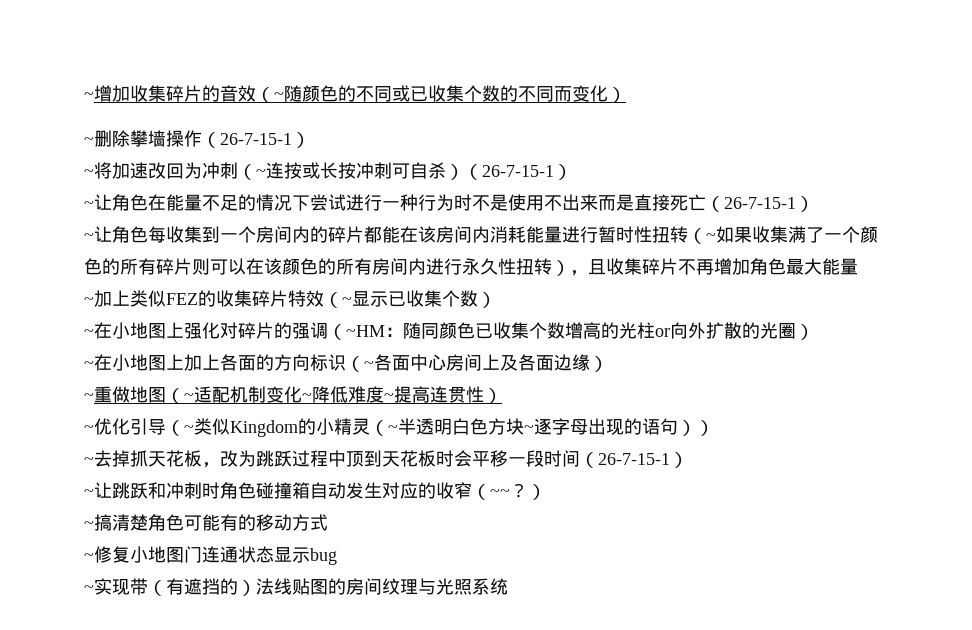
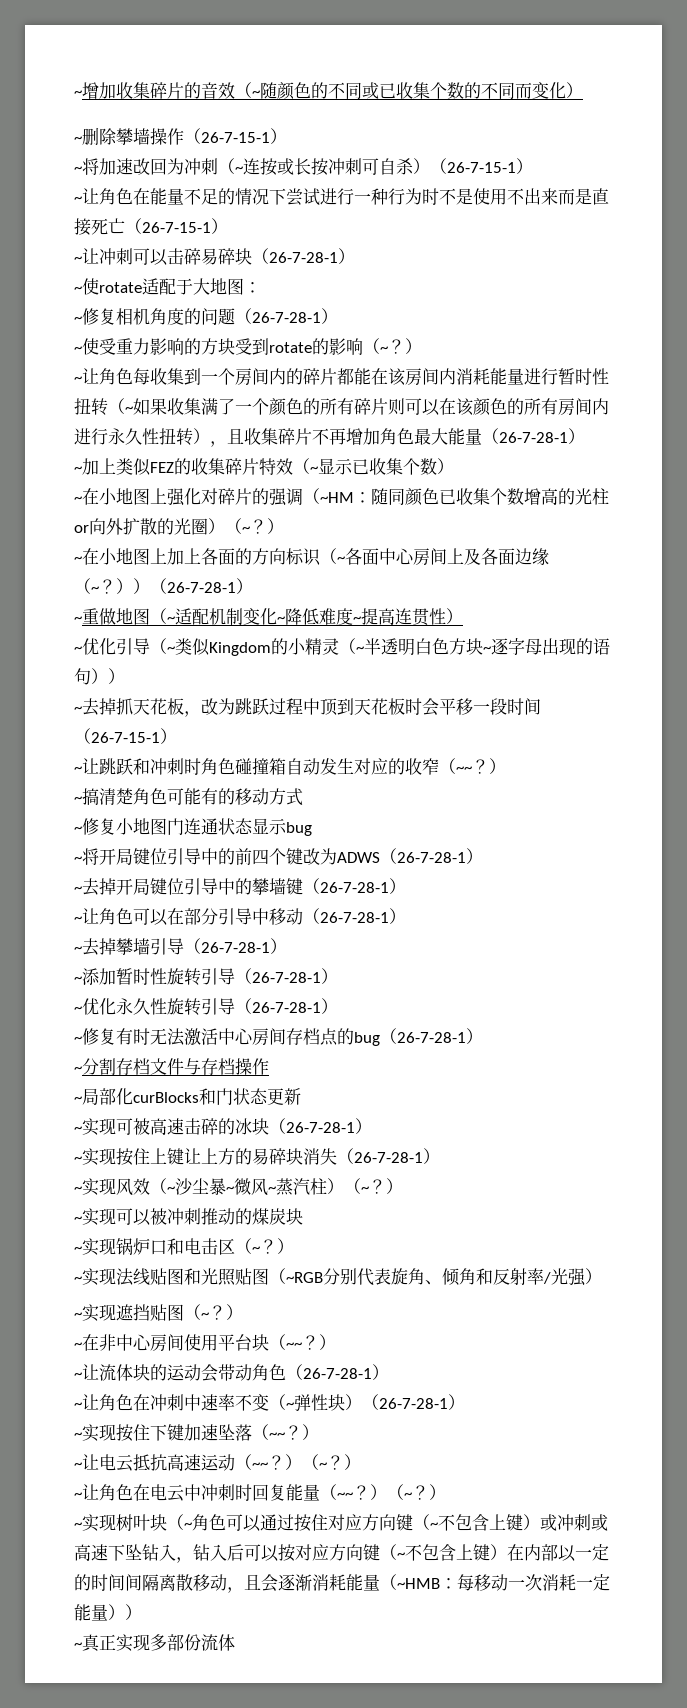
+ ~让冲刺可以击碎易碎块（26-7-28-1）
+ ~使rotate适配于大地图：
+ ~修复相机角度的问题（26-7-28-1）
+ ~使受重力影响的方块受到rotate的影响（~？）
- ~让角色每收集到一个房间内的碎片都能在该房间内消耗能量进行暂时性扭转（~如果收集满了一个颜色的所有碎片则可以在该颜色的所有房间内进行永久性扭转），且收集碎片不再增加角色最大能量
+ ~让角色每收集到一个房间内的碎片都能在该房间内消耗能量进行暂时性扭转（~如果收集满了一个颜色的所有碎片则可以在该颜色的所有房间内进行永久性扭转），且收集碎片不再增加角色最大能量（26-7-28-1）
- ~在小地图上强化对碎片的强调（~HM：随同颜色已收集个数增高的光柱or向外扩散的光圈）
+ ~在小地图上强化对碎片的强调（~HM：随同颜色已收集个数增高的光柱or向外扩散的光圈）（~？）
- ~在小地图上加上各面的方向标识（~各面中心房间上及各面边缘）
+ ~在小地图上加上各面的方向标识（~各面中心房间上及各面边缘（~？））（26-7-28-1）
- ~实现带（有遮挡的）法线贴图的房间纹理与光照系统
+ ~将开局键位引导中的前四个键改为ADWS（26-7-28-1）
+ ~去掉开局键位引导中的攀墙键（26-7-28-1）
+ ~让角色可以在部分引导中移动（26-7-28-1）
+ ~去掉攀墙引导（26-7-28-1）
+ ~添加暂时性旋转引导（26-7-28-1）
+ ~优化永久性旋转引导（26-7-28-1）
+ ~修复有时无法激活中心房间存档点的bug（26-7-28-1）
+ ~分割存档文件与存档操作
+ ~局部化curBlocks和门状态更新
+ ~实现可被高速击碎的冰块（26-7-28-1）
+ ~实现按住上键让上方的易碎块消失（26-7-28-1）
+ ~实现风效（~沙尘暴~微风~蒸汽柱）（~？）
+ ~实现可以被冲刺推动的煤炭块
+ ~实现锅炉口和电击区（~？）
+ ~实现法线贴图和光照贴图（~RGB分别代表旋角、倾角和反射率/光强）
+ ~实现遮挡贴图（~？）
+ ~在非中心房间使用平台块（~~？）
+ ~让流体块的运动会带动角色（26-7-28-1）
+ ~让角色在冲刺中速率不变（~弹性块）（26-7-28-1）
+ ~实现按住下键加速坠落（~~？）
+ ~让电云抵抗高速运动（~~？）（~？）
+ ~让角色在电云中冲刺时回复能量（~~？）（~？）
+ ~实现树叶块（~角色可以通过按住对应方向键（~不包含上键）或冲刺或高速下坠钻入，钻入后可以按对应方向键（~不包含上键）在内部以一定的时间间隔离散移动，且会逐渐消耗能量（~HMB：每移动一次消耗一定能量））
+ ~真正实现多部份流体

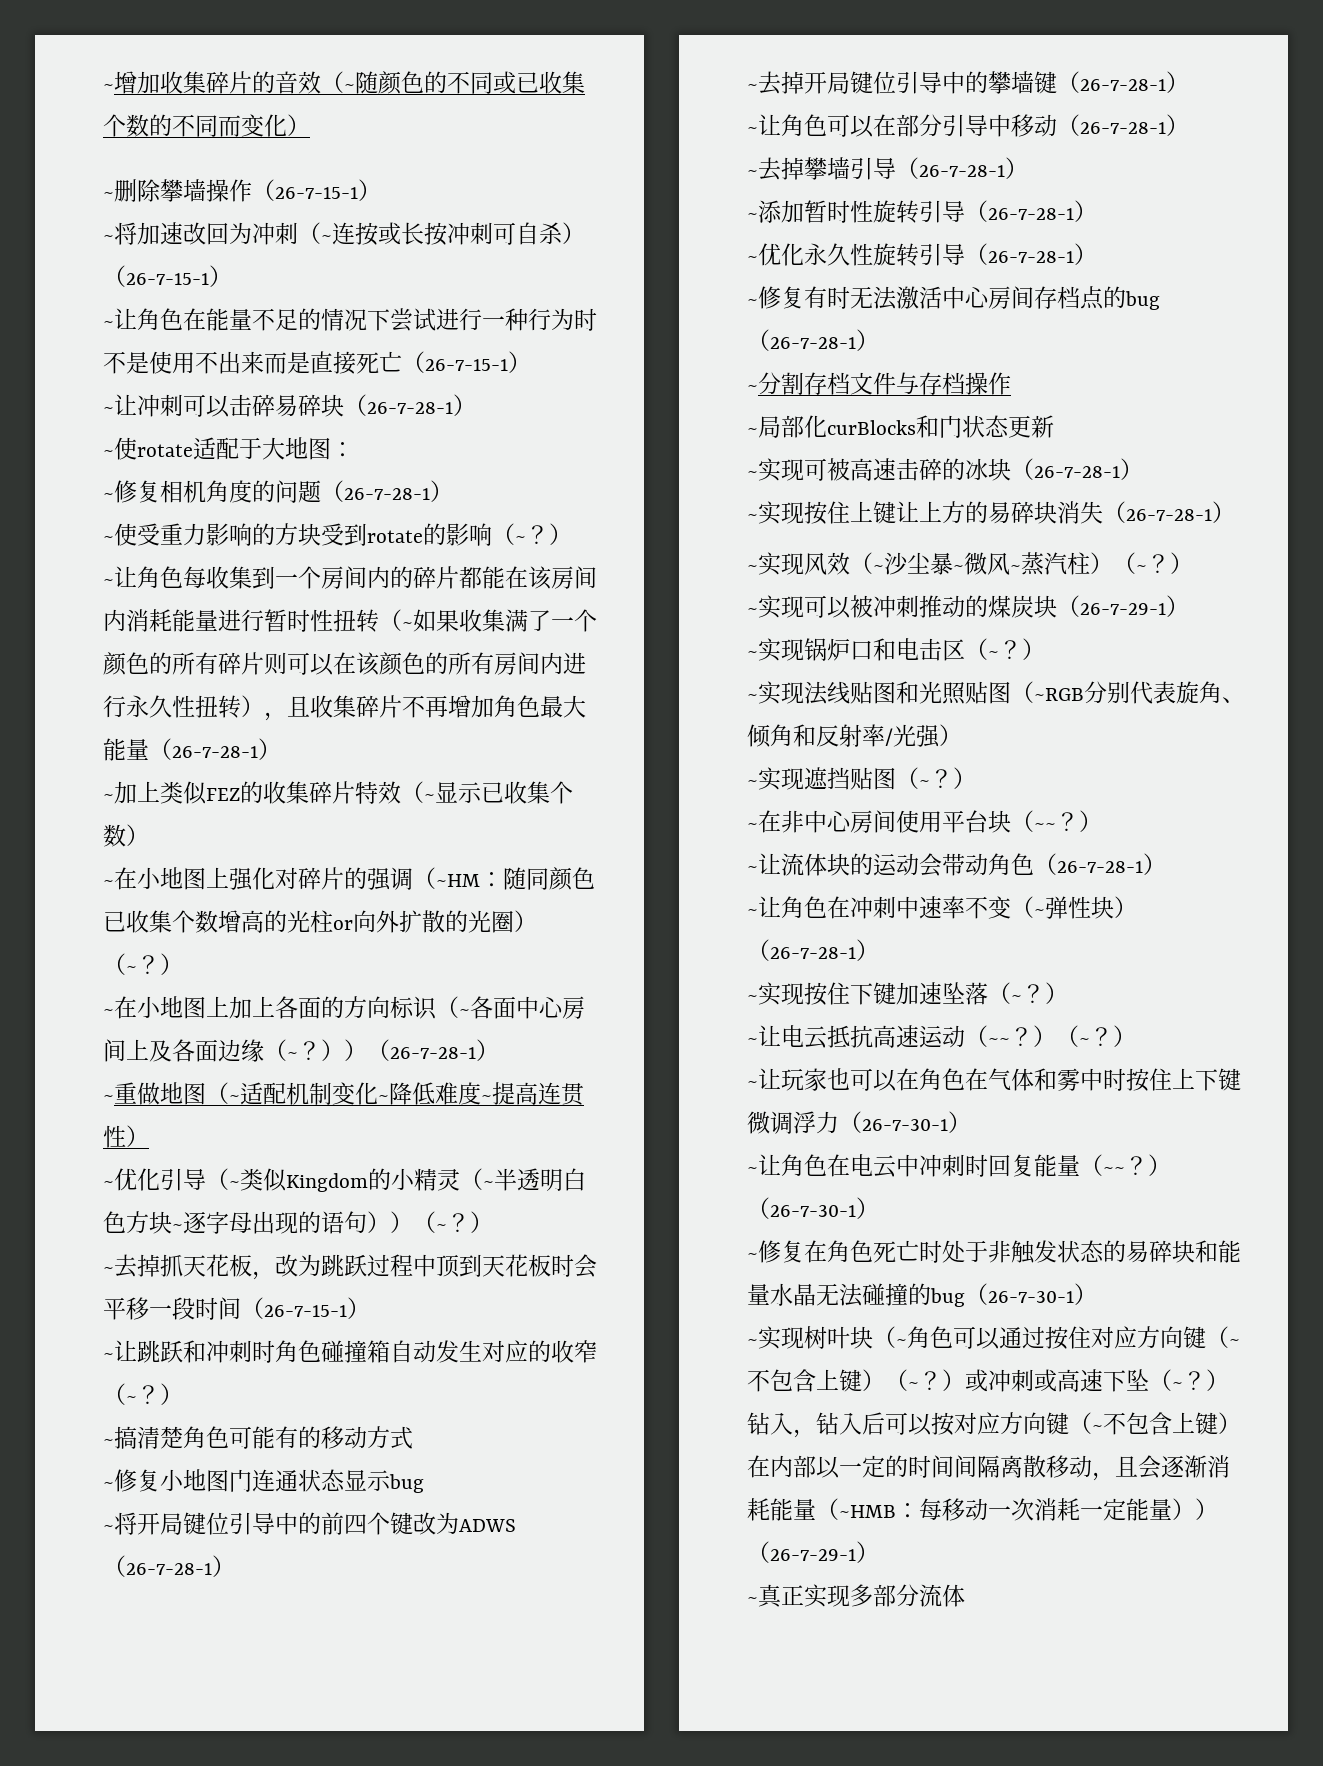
- ~优化引导（~类似Kingdom的小精灵（~半透明白色方块~逐字母出现的语句））
+ ~优化引导（~类似Kingdom的小精灵（~半透明白色方块~逐字母出现的语句））（~？）
- ~让跳跃和冲刺时角色碰撞箱自动发生对应的收窄（~~？）
+ ~让跳跃和冲刺时角色碰撞箱自动发生对应的收窄（~？）
- ~实现可以被冲刺推动的煤炭块
+ ~实现可以被冲刺推动的煤炭块（26-7-29-1）
- ~实现按住下键加速坠落（~~？）
+ ~实现按住下键加速坠落（~？）
+ ~让玩家也可以在角色在气体和雾中时按住上下键微调浮力（26-7-30-1）
- ~让角色在电云中冲刺时回复能量（~~？）（~？）
+ ~让角色在电云中冲刺时回复能量（~~？）（26-7-30-1）
+ ~修复在角色死亡时处于非触发状态的易碎块和能量水晶无法碰撞的bug（26-7-30-1）
- ~实现树叶块（~角色可以通过按住对应方向键（~不包含上键）或冲刺或高速下坠钻入，钻入后可以按对应方向键（~不包含上键）在内部以一定的时间间隔离散移动，且会逐渐消耗能量（~HMB：每移动一次消耗一定能量））
+ ~实现树叶块（~角色可以通过按住对应方向键（~不包含上键）（~？）或冲刺或高速下坠（~？）钻入，钻入后可以按对应方向键（~不包含上键）在内部以一定的时间间隔离散移动，且会逐渐消耗能量（~HMB：每移动一次消耗一定能量））（26-7-29-1）
- ~真正实现多部份流体
+ ~真正实现多部分流体

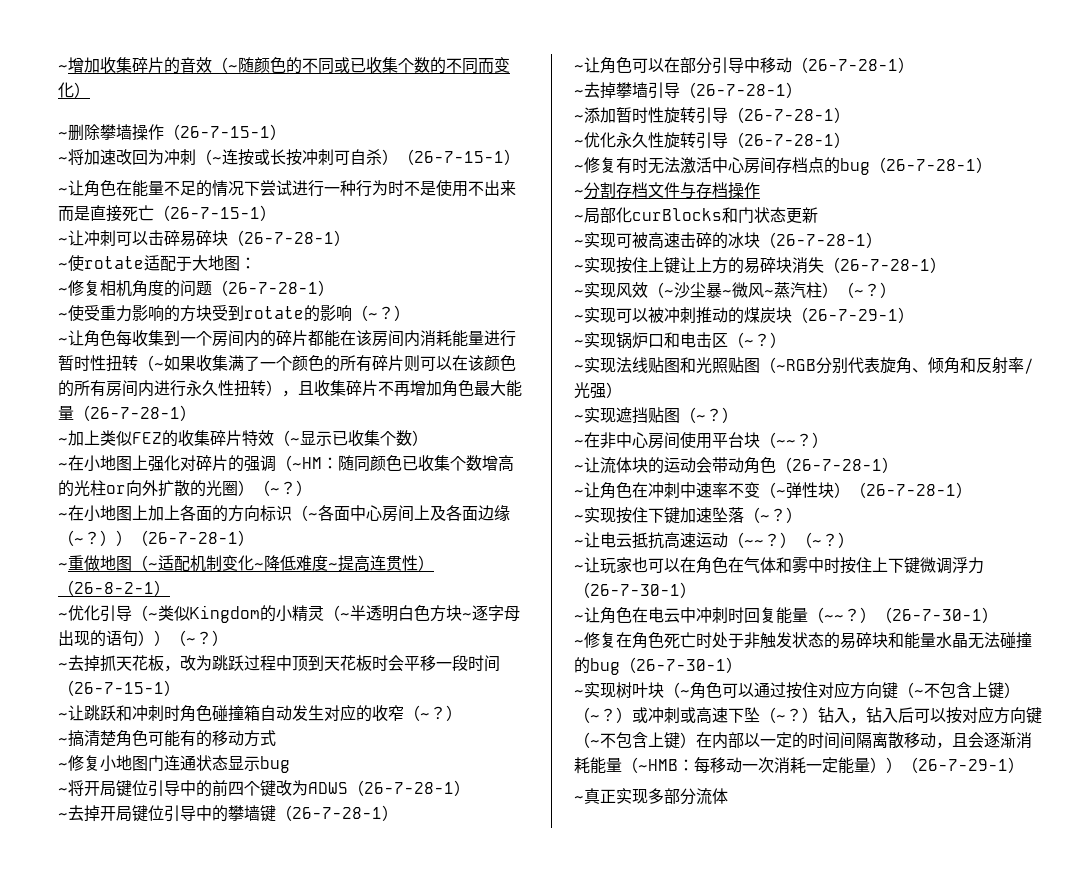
- ~重做地图（~适配机制变化~降低难度~提高连贯性）
+ ~重做地图（~适配机制变化~降低难度~提高连贯性）（26-8-2-1）

